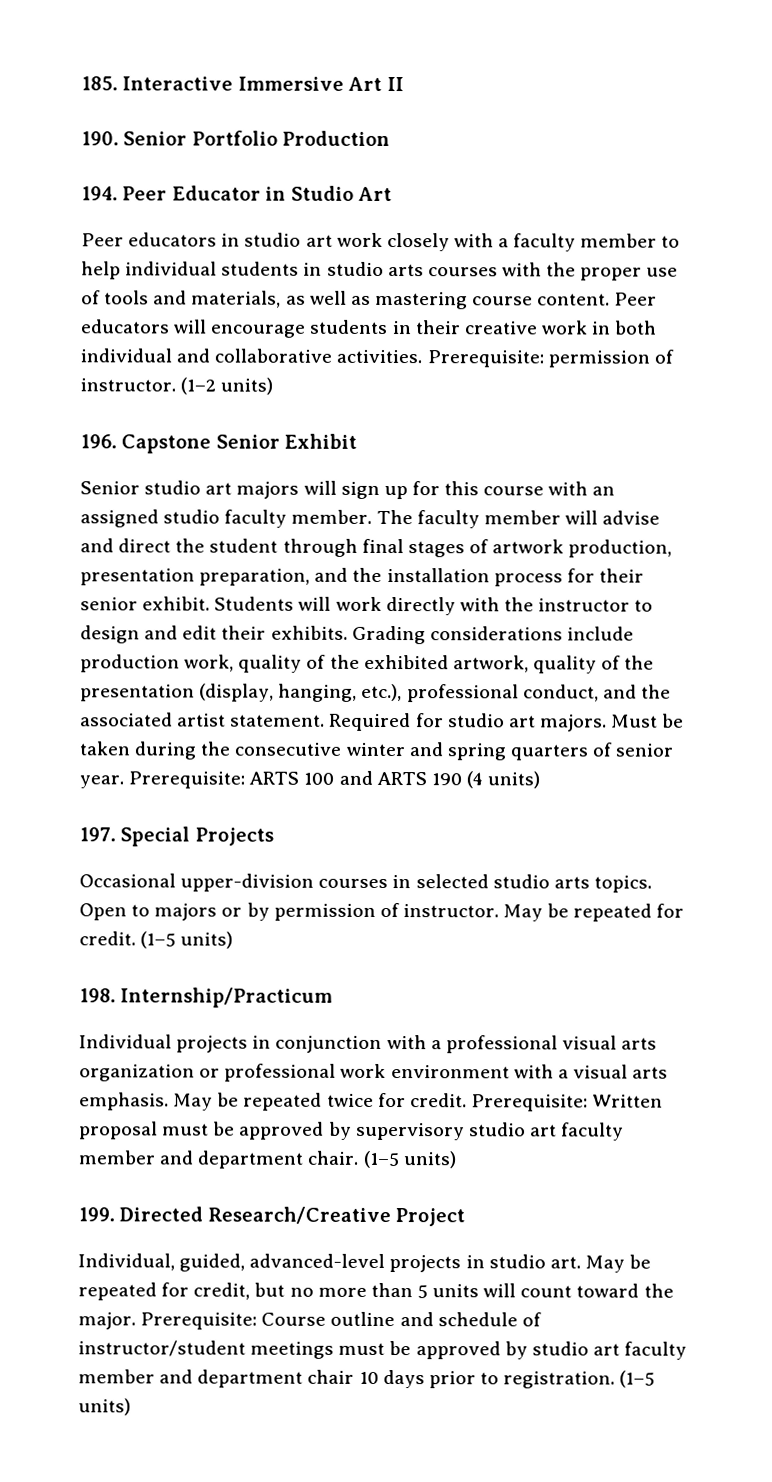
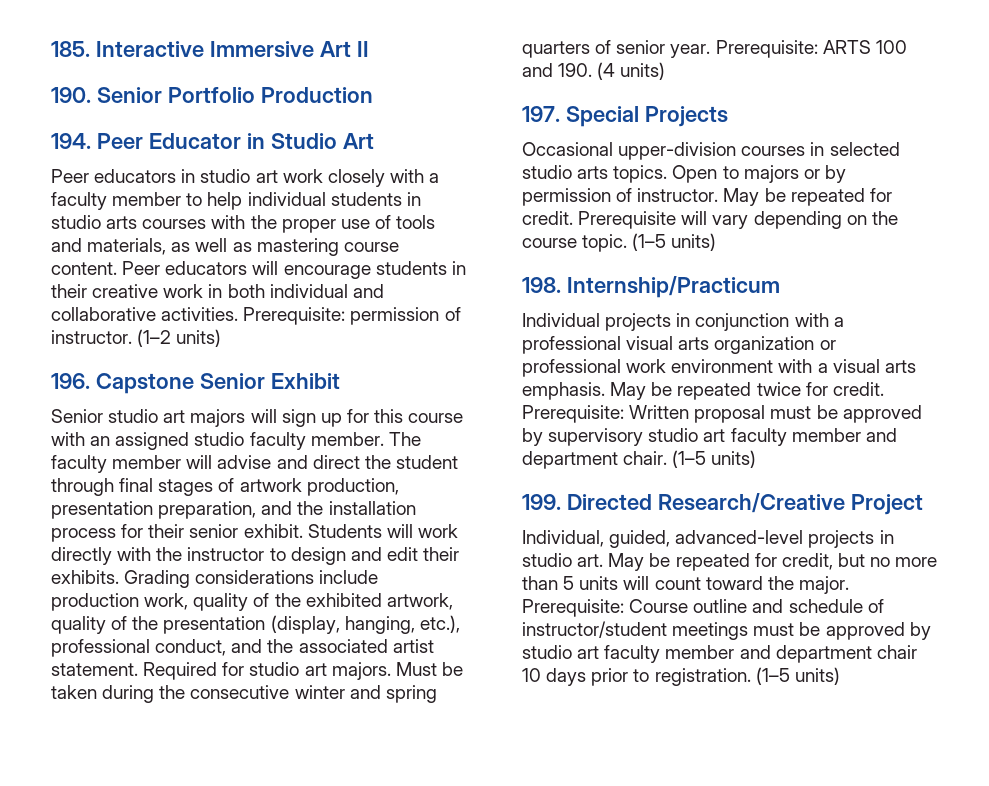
- Prerequisite: ARTS 100 and ARTS 190 (4 units)
+ Prerequisite: ARTS 100 and 190. (4 units)
+ Prerequisite will vary depending on the course topic.

